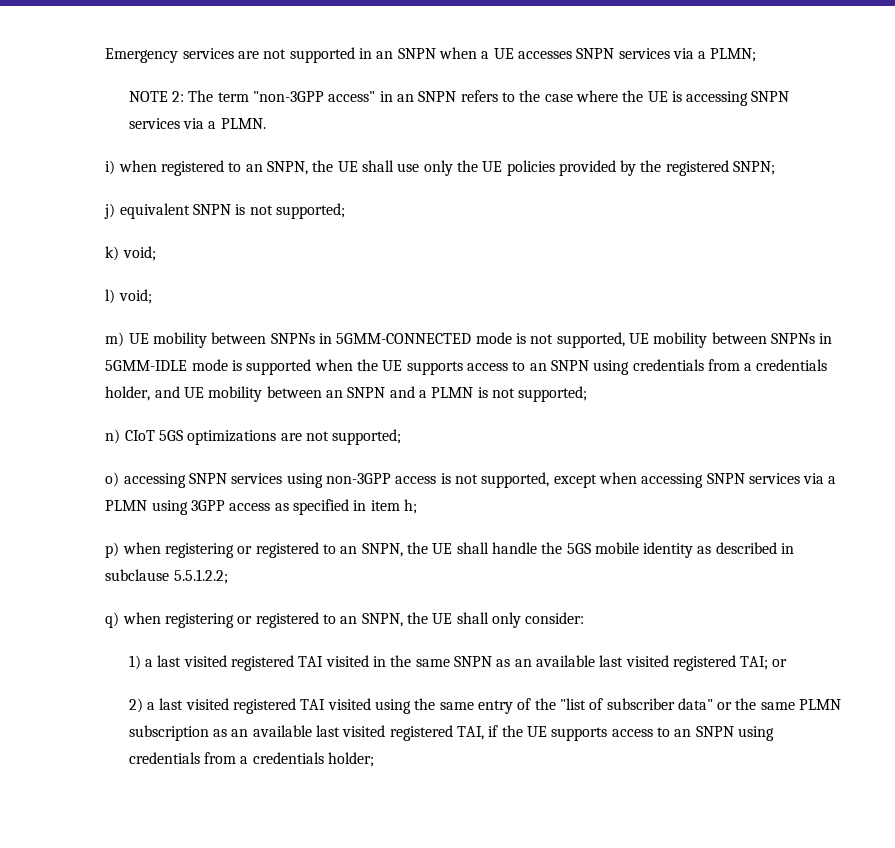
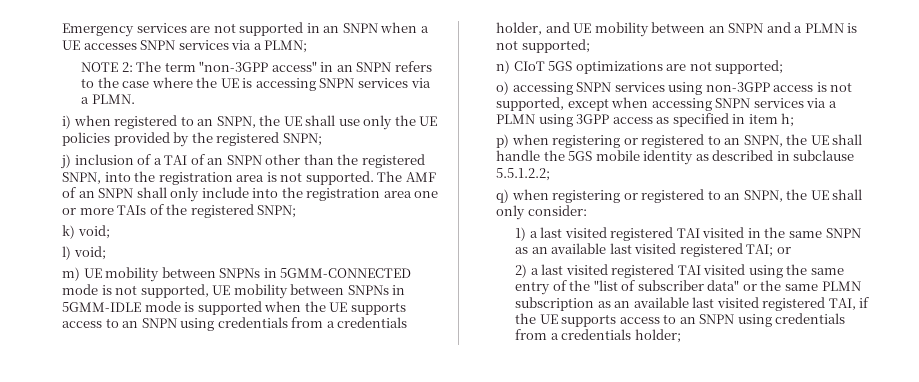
- j) equivalent SNPN is not supported;
+ j) inclusion of a TAI of an SNPN other than the registered SNPN, into the registration area is not supported. The AMF of an SNPN shall only include into the registration area one or more TAIs of the registered SNPN;

